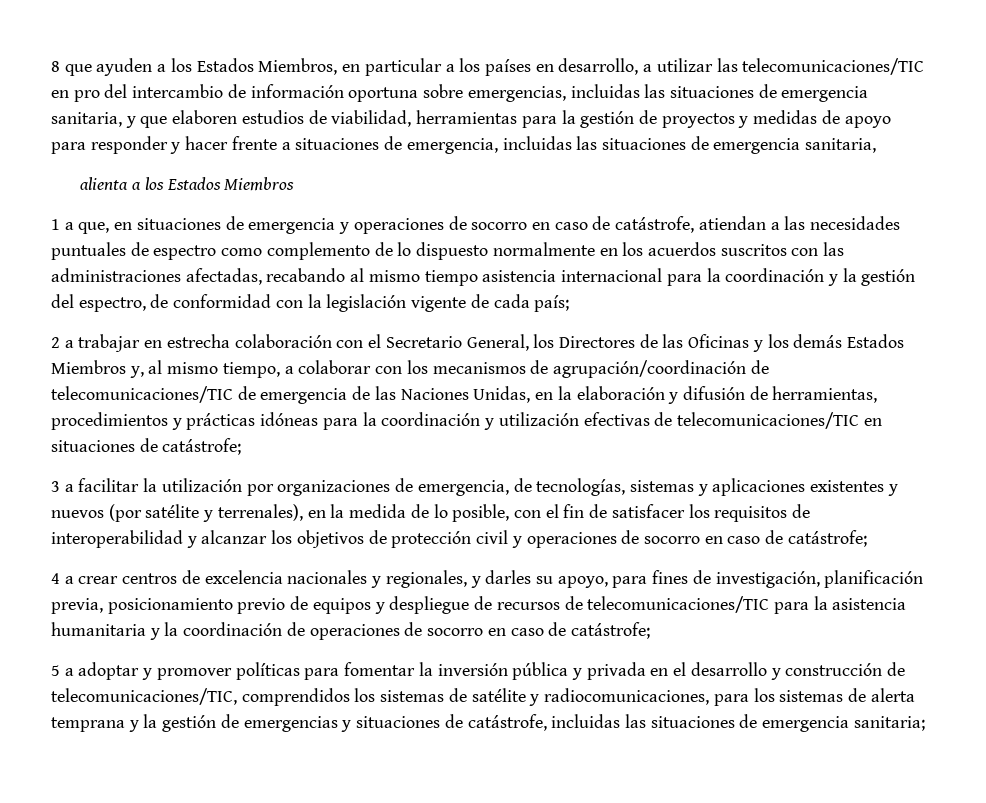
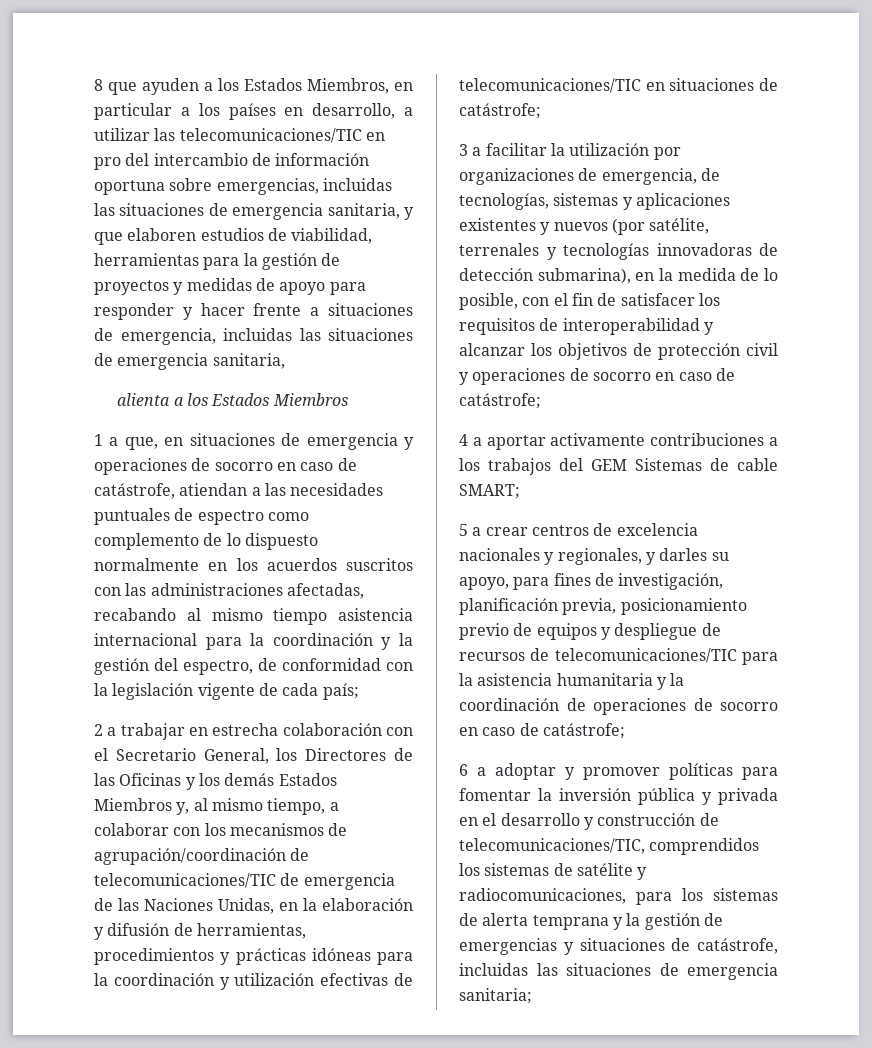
- 3 a facilitar la utilización por organizaciones de emergencia, de tecnologías, sistemas y aplicaciones existentes y nuevos (por satélite y terrenales), en la medida de lo posible, con el fin de satisfacer los requisitos de interoperabilidad y alcanzar los objetivos de protección civil y operaciones de socorro en caso de catástrofe;
+ 3 a facilitar la utilización por organizaciones de emergencia, de tecnologías, sistemas y aplicaciones existentes y nuevos (por satélite, terrenales y tecnologías innovadoras de detección submarina), en la medida de lo posible, con el fin de satisfacer los requisitos de interoperabilidad y alcanzar los objetivos de protección civil y operaciones de socorro en caso de catástrofe;
- 4 a crear centros de excelencia nacionales y regionales, y darles su apoyo, para fines de investigación, planificación previa, posicionamiento previo de equipos y despliegue de recursos de telecomunicaciones/TIC para la asistencia humanitaria y la coordinación de operaciones de socorro en caso de catástrofe;
+ 4 a aportar activamente contribuciones a los trabajos del GEM Sistemas de cable SMART;
+ 5 a crear centros de excelencia nacionales y regionales, y darles su apoyo, para fines de investigación, planificación previa, posicionamiento previo de equipos y despliegue de recursos de telecomunicaciones/TIC para la asistencia humanitaria y la coordinación de operaciones de socorro en caso de catástrofe;
- 5 a adoptar y promover políticas para fomentar la inversión pública y privada en el desarrollo y construcción de telecomunicaciones/TIC, comprendidos los sistemas de satélite y radiocomunicaciones, para los sistemas de alerta temprana y la gestión de emergencias y situaciones de catástrofe, incluidas las situaciones de emergencia sanitaria;
+ 6 a adoptar y promover políticas para fomentar la inversión pública y privada en el desarrollo y construcción de telecomunicaciones/TIC, comprendidos los sistemas de satélite y radiocomunicaciones, para los sistemas de alerta temprana y la gestión de emergencias y situaciones de catástrofe, incluidas las situaciones de emergencia sanitaria;

